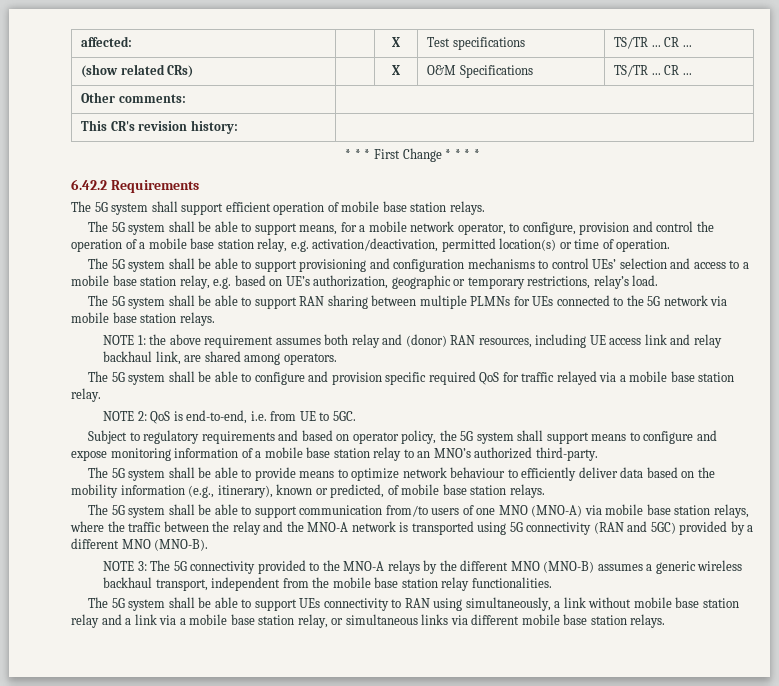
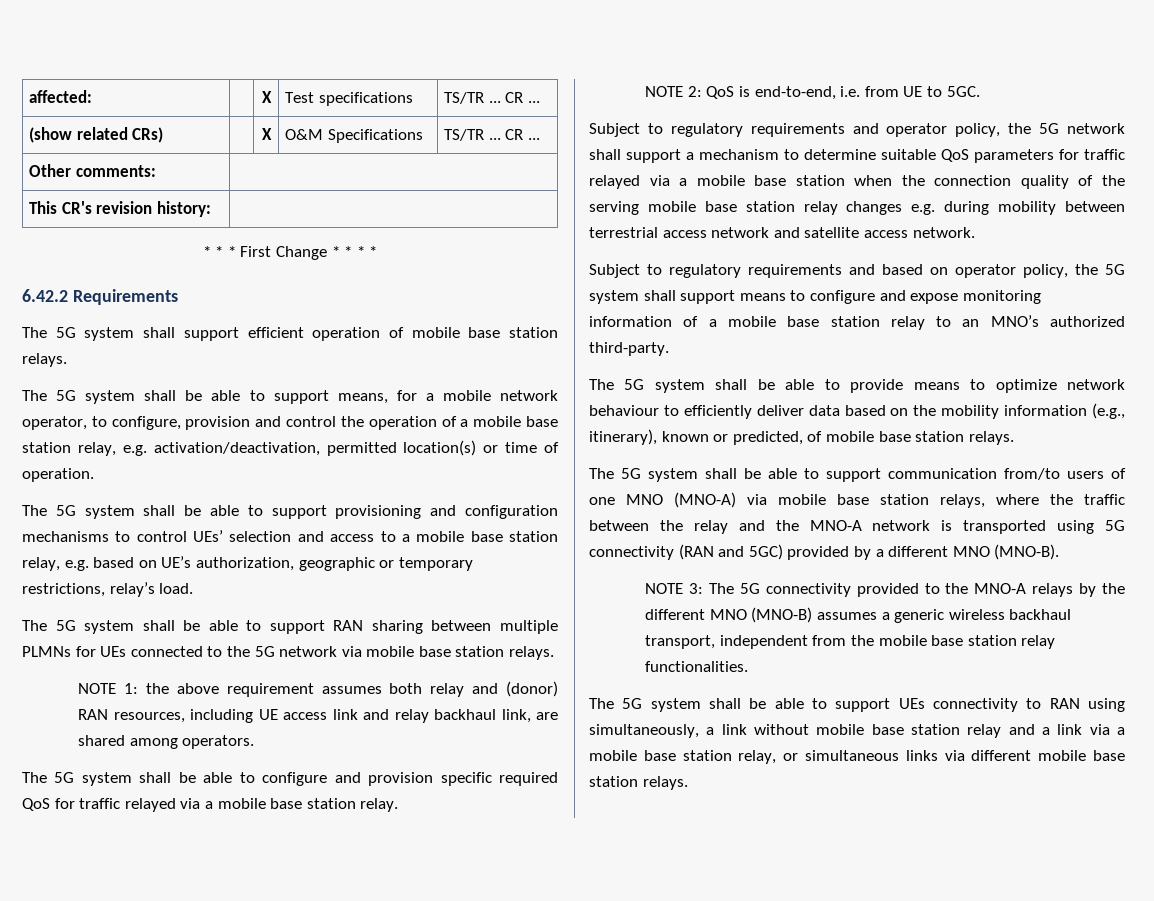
+ Subject to regulatory requirements and operator policy, the 5G network shall support a mechanism to determine suitable QoS parameters for traffic relayed via a mobile base station when the connection quality of the serving mobile base station relay changes e.g. during mobility between terrestrial access network and satellite access network.

